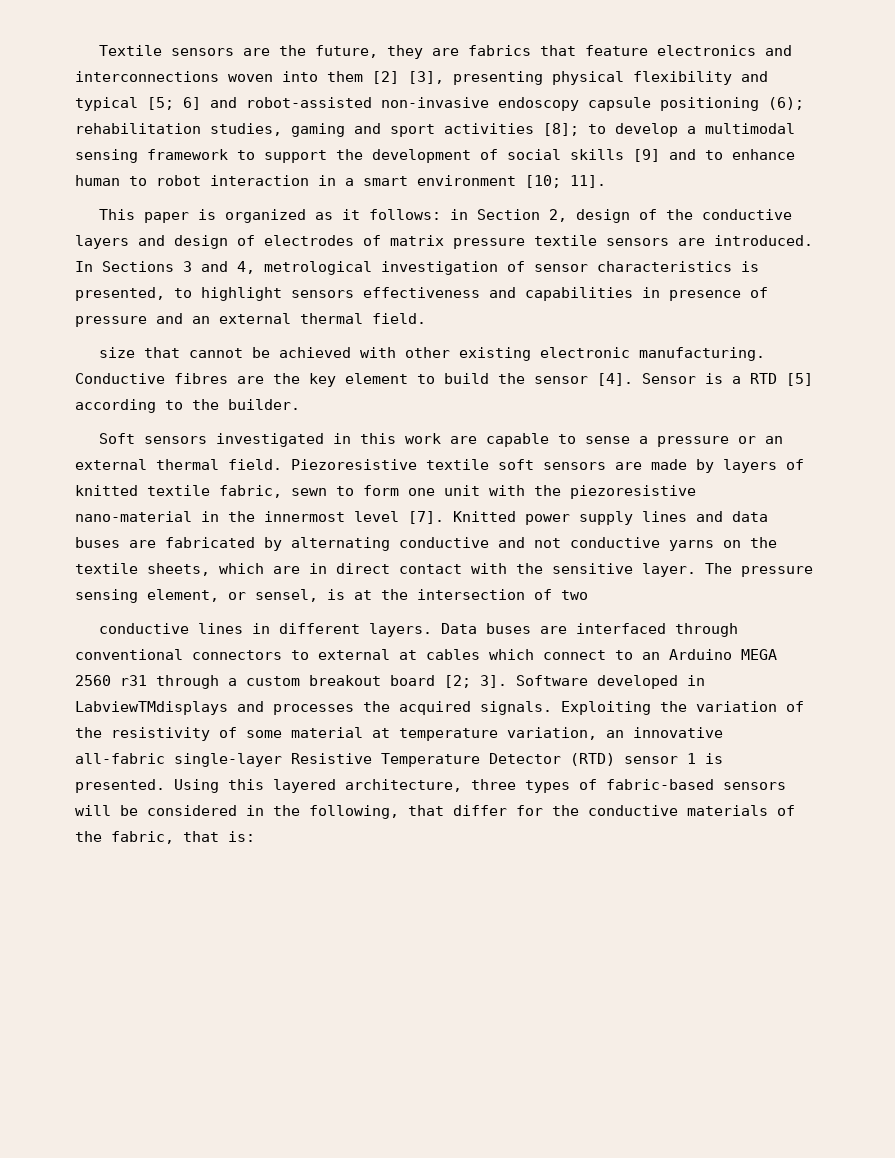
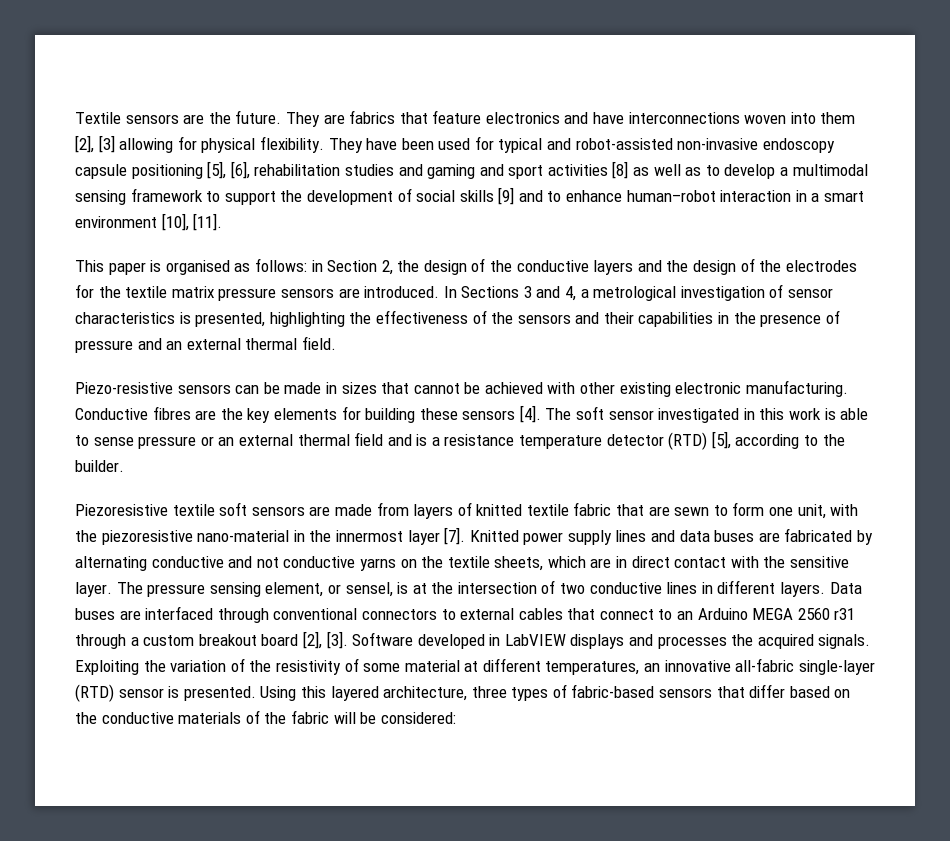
- Textile sensors are the future, they are fabrics that feature electronics and interconnections woven into them [2] [3], presenting physical flexibility and typical [5; 6] and robot-assisted non-invasive endoscopy capsule positioning (6); rehabilitation studies, gaming and sport activities [8]; to develop a multimodal sensing framework to support the development of social skills [9] and to enhance human to robot interaction in a smart environment [10; 11].
+ Textile sensors are the future. They are fabrics that feature electronics and have interconnections woven into them [2], [3] allowing for physical flexibility. They have been used for typical and robot-assisted non-invasive endoscopy capsule positioning [5], [6], rehabilitation studies and gaming and sport activities [8] as well as to develop a multimodal sensing framework to support the development of social skills [9] and to enhance human–robot interaction in a smart environment [10], [11].
- This paper is organized as it follows: in Section 2, design of the conductive layers and design of electrodes of matrix pressure textile sensors are introduced.
+ This paper is organised as follows: in Section 2, the design of the conductive layers and the design of the electrodes for the textile matrix pressure sensors are introduced.
- In Sections 3 and 4, metrological investigation of sensor characteristics is presented, to highlight sensors effectiveness and capabilities in presence of pressure and an external thermal field.
+ In Sections 3 and 4, a metrological investigation of sensor characteristics is presented, highlighting the effectiveness of the sensors and their capabilities in the presence of pressure and an external thermal field.
- size that cannot be achieved with other existing electronic manufacturing.
+ Piezo-resistive sensors can be made in sizes that cannot be achieved with other existing electronic manufacturing.
- Conductive fibres are the key element to build the sensor [4]. Sensor is a RTD [5] according to the builder.
- Soft sensors investigated in this work are capable to sense a pressure or an external thermal field. Piezoresistive textile soft sensors are made by layers of knitted textile fabric, sewn to form one unit with the piezoresistive nano-material in the innermost level [7].
+ Conductive fibres are the key elements for building these sensors [4]. The soft sensor investigated in this work is able to sense pressure or an external thermal field and is a resistance temperature detector (RTD) [5], according to the builder.
+ Piezoresistive textile soft sensors are made from layers of knitted textile fabric that are sewn to form one unit, with the piezoresistive nano-material in the innermost layer [7].
- The pressure sensing element, or sensel, is at the intersection of two
- conductive lines in different layers.
+ The pressure sensing element, or sensel, is at the intersection of two conductive lines in different layers.
- Data buses are interfaced through conventional connectors to external at cables which connect to an Arduino MEGA 2560 r31 through a custom breakout board [2; 3].
+ Data buses are interfaced through conventional connectors to external cables that connect to an Arduino MEGA 2560 r31 through a custom breakout board [2], [3].
- Software developed in LabviewTMdisplays and processes the acquired signals.
+ Software developed in LabVIEW displays and processes the acquired signals.
- Exploiting the variation of the resistivity of some material at temperature variation, an innovative all-fabric single-layer Resistive Temperature Detector (RTD) sensor 1 is presented.
+ Exploiting the variation of the resistivity of some material at different temperatures, an innovative all-fabric single-layer (RTD) sensor is presented.
- Using this layered architecture, three types of fabric-based sensors will be considered in the following, that differ for the conductive materials of the fabric, that is:
+ Using this layered architecture, three types of fabric-based sensors that differ based on the conductive materials of the fabric will be considered:

